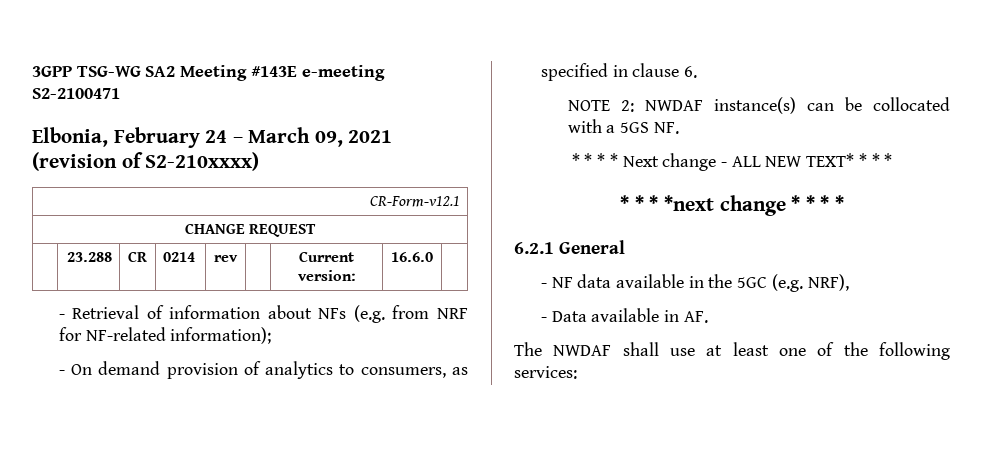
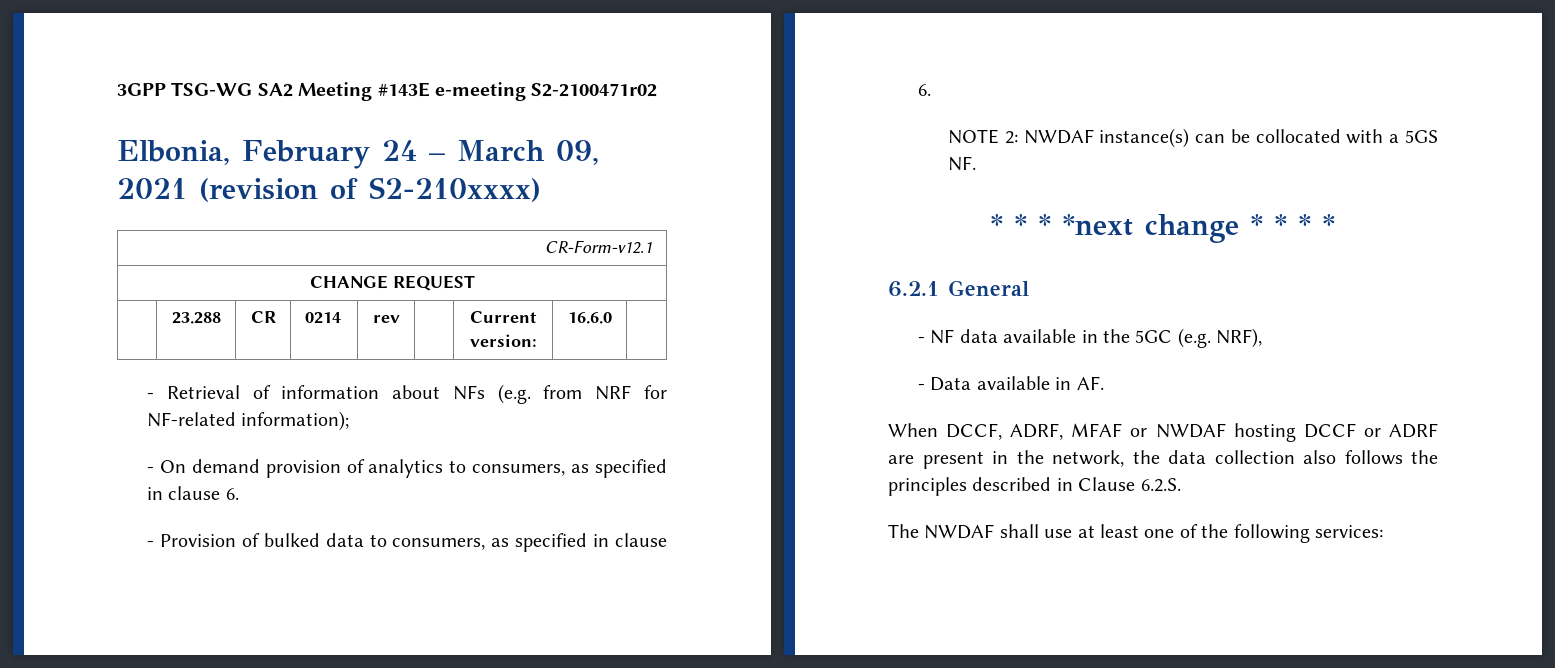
- 3GPP TSG-WG SA2 Meeting #143E e-meeting S2-2100471
+ 3GPP TSG-WG SA2 Meeting #143E e-meeting S2-2100471r02
+ - Provision of bulked data to consumers, as specified in clause 6.
- * * * * Next change - ALL NEW TEXT* * * *
+ When DCCF, ADRF, MFAF or NWDAF hosting DCCF or ADRF are present in the network, the data collection also follows the principles described in Clause 6.2.S.

